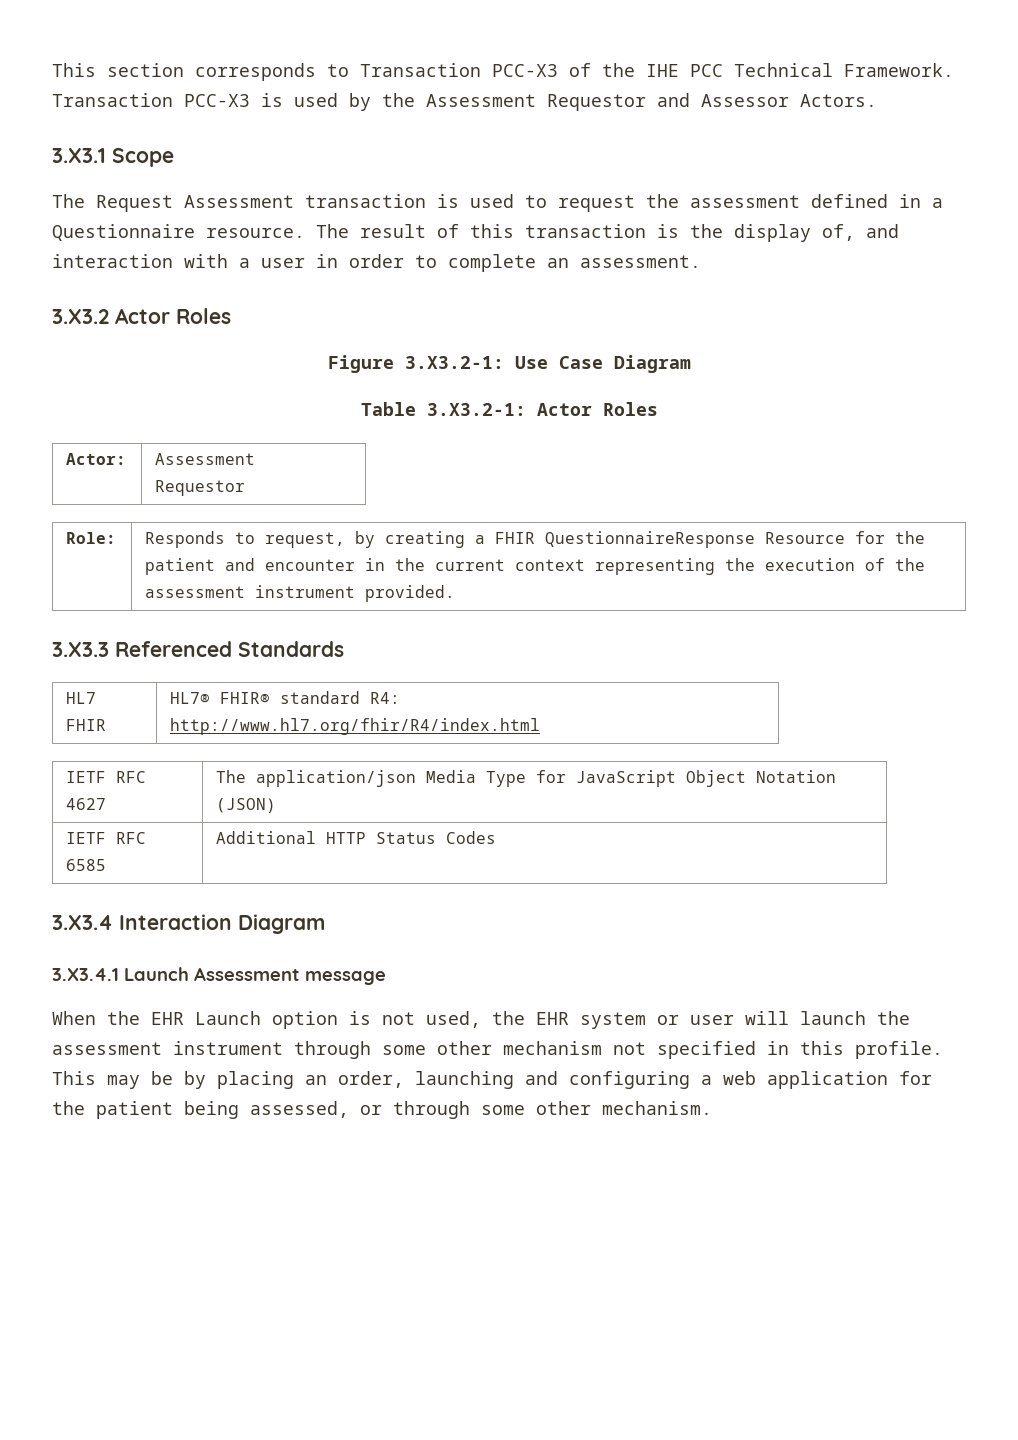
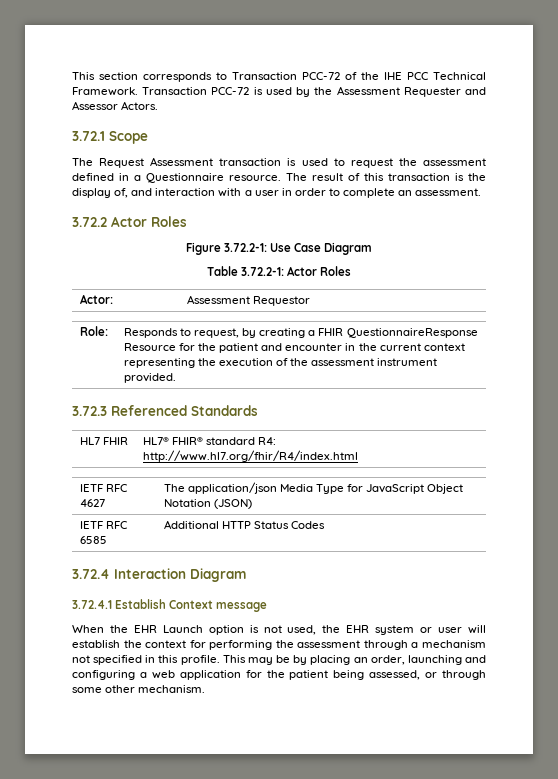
- This section corresponds to Transaction PCC-X3 of the IHE PCC Technical Framework.
+ This section corresponds to Transaction PCC-72 of the IHE PCC Technical Framework.
- Transaction PCC-X3 is used by the Assessment Requestor and Assessor Actors.
+ Transaction PCC-72 is used by the Assessment Requester and Assessor Actors.
- 3.X3.1 Scope
+ 3.72.1 Scope
- 3.X3.2 Actor Roles
+ 3.72.2 Actor Roles
- Figure 3.X3.2-1: Use Case Diagram
+ Figure 3.72.2-1: Use Case Diagram
- Table 3.X3.2-1: Actor Roles
+ Table 3.72.2-1: Actor Roles
- 3.X3.3 Referenced Standards
+ 3.72.3 Referenced Standards
- 3.X3.4 Interaction Diagram
+ 3.72.4 Interaction Diagram
- 3.X3.4.1 Launch Assessment message
+ 3.72.4.1 Establish Context message
- When the EHR Launch option is not used, the EHR system or user will launch the assessment instrument through some other mechanism not specified in this profile.
+ When the EHR Launch option is not used, the EHR system or user will establish the context for performing the assessment through a mechanism not specified in this profile.

